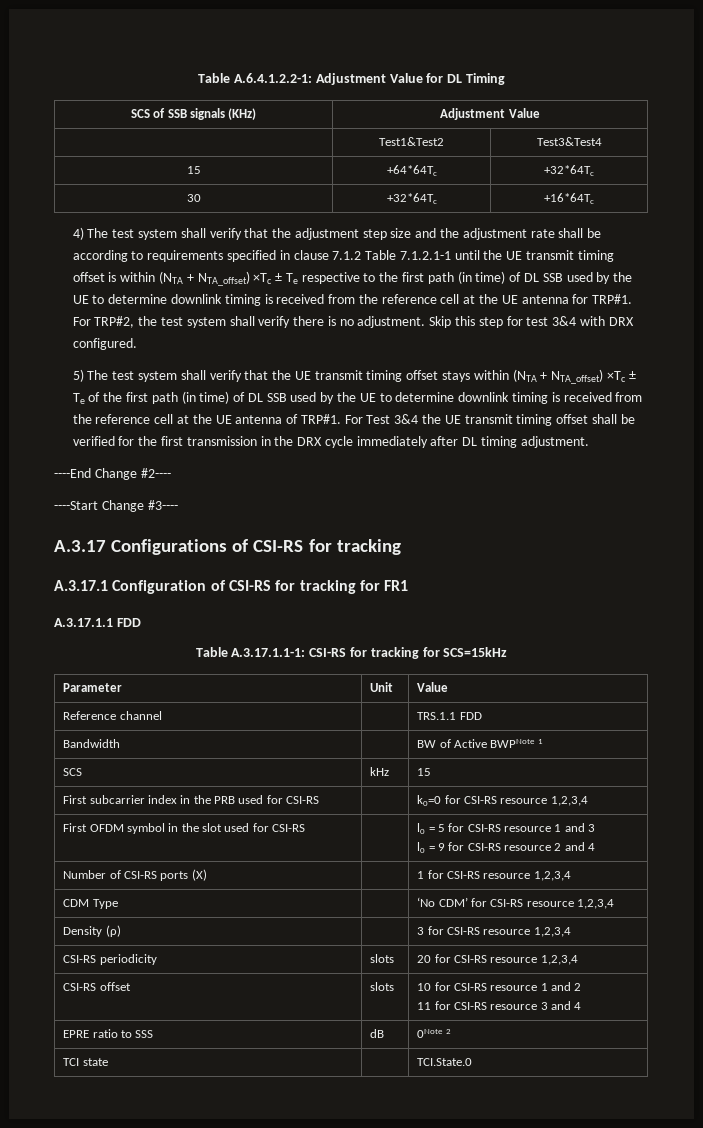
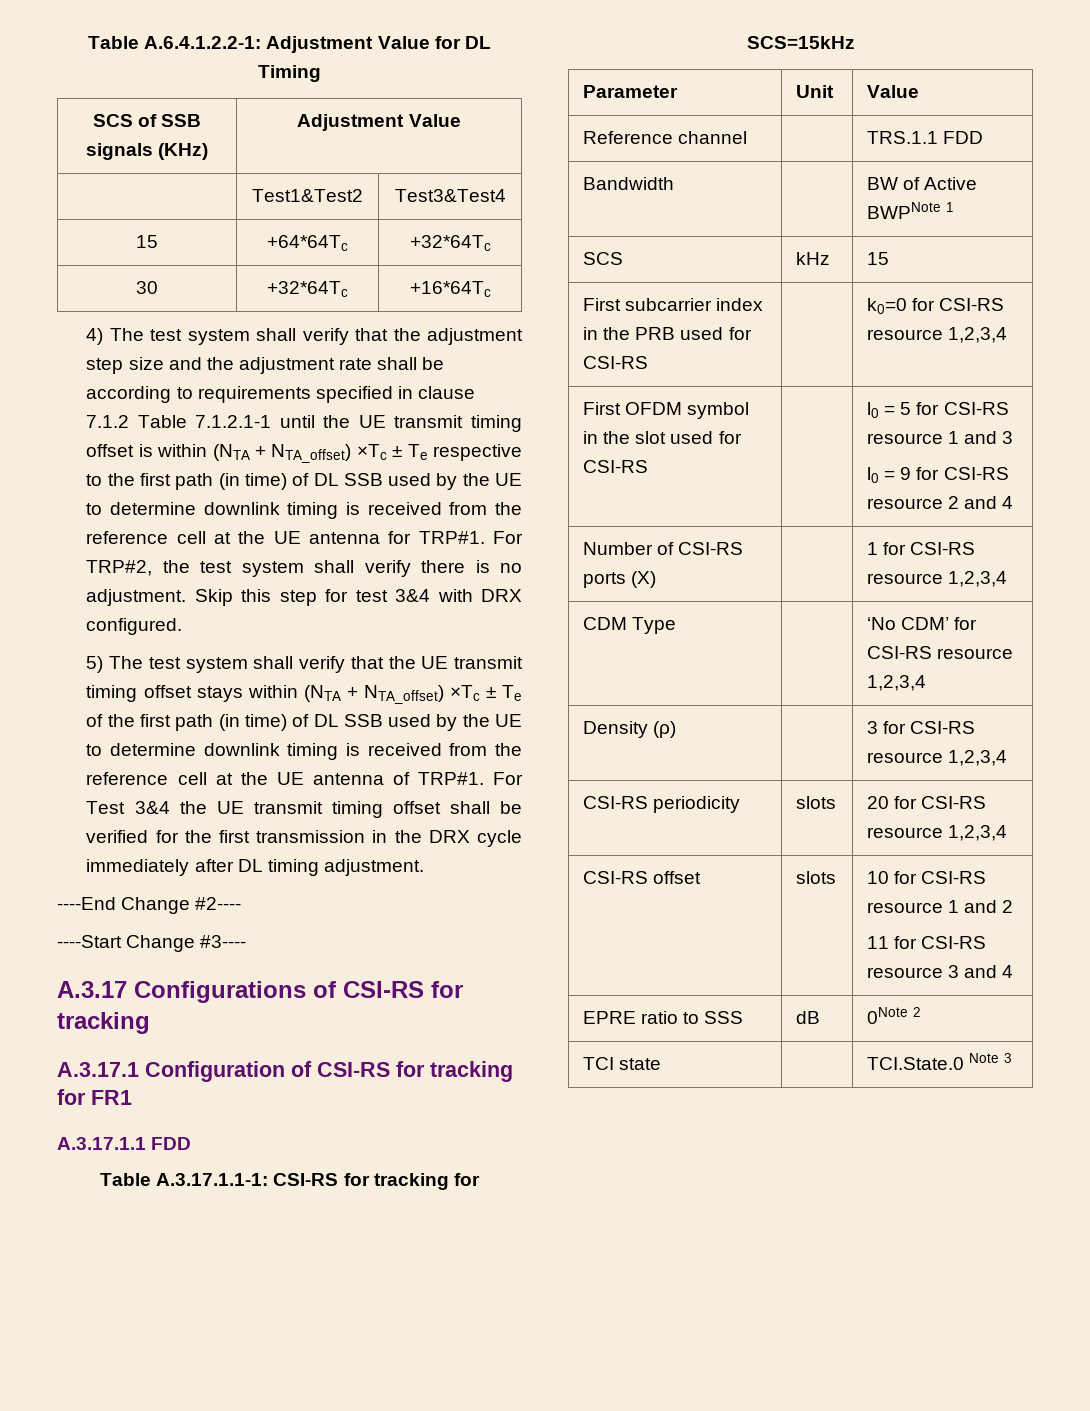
- TCI state | | TCI.State.0
+ TCI state | | TCI.State.0 Note 3

